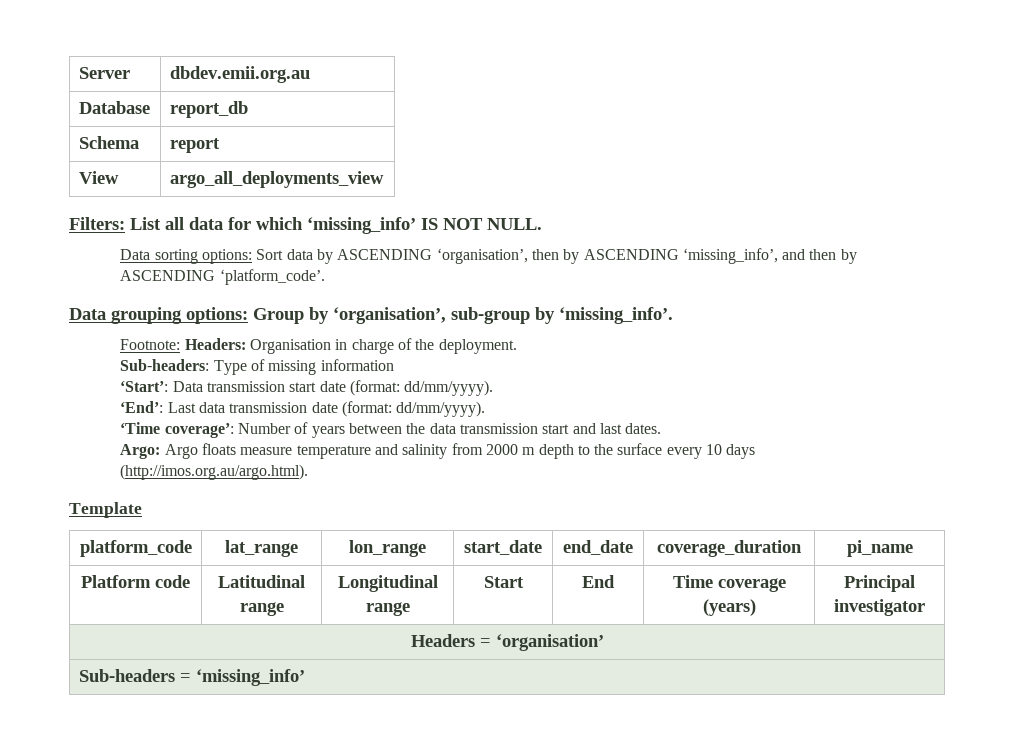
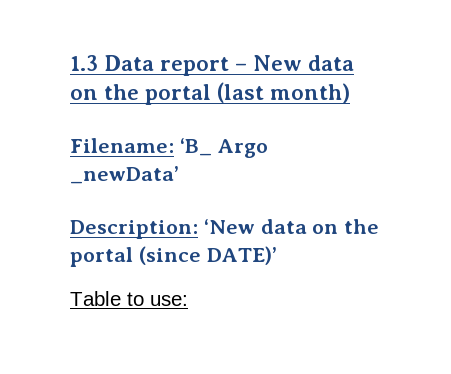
- Server | dbdev.emii.org.au
- Database | report_db
- Schema | report
- View | argo_all_deployments_view
- Filters: List all data for which ‘missing_info’ IS NOT NULL.
- Data sorting options: Sort data by ASCENDING ‘organisation’, then by ASCENDING ‘missing_info’, and then by ASCENDING ‘platform_code’.
- Data grouping options: Group by ‘organisation’, sub-group by ‘missing_info’.
- Footnote: Headers: Organisation in charge of the deployment.
- Sub-headers: Type of missing information
- ‘Start’: Data transmission start date (format: dd/mm/yyyy).
- ‘End’: Last data transmission date (format: dd/mm/yyyy).
- ‘Time coverage’: Number of years between the data transmission start and last dates.
- Argo: Argo floats measure temperature and salinity from 2000 m depth to the surface every 10 days (http://imos.org.au/argo.html).
- Template
- platform_code | lat_range | lon_range | start_date | end_date | coverage_duration | pi_name
- Platform code | Latitudinal range | Longitudinal range | Start | End | Time coverage (years) | Principal investigator
- Headers = ‘organisation’
- Sub-headers = ‘missing_info’
+ 1.3 Data report – New data on the portal (last month)
+ Filename: ‘B_ Argo _newData’
+ Description: ‘New data on the portal (since DATE)’
+ Table to use:

